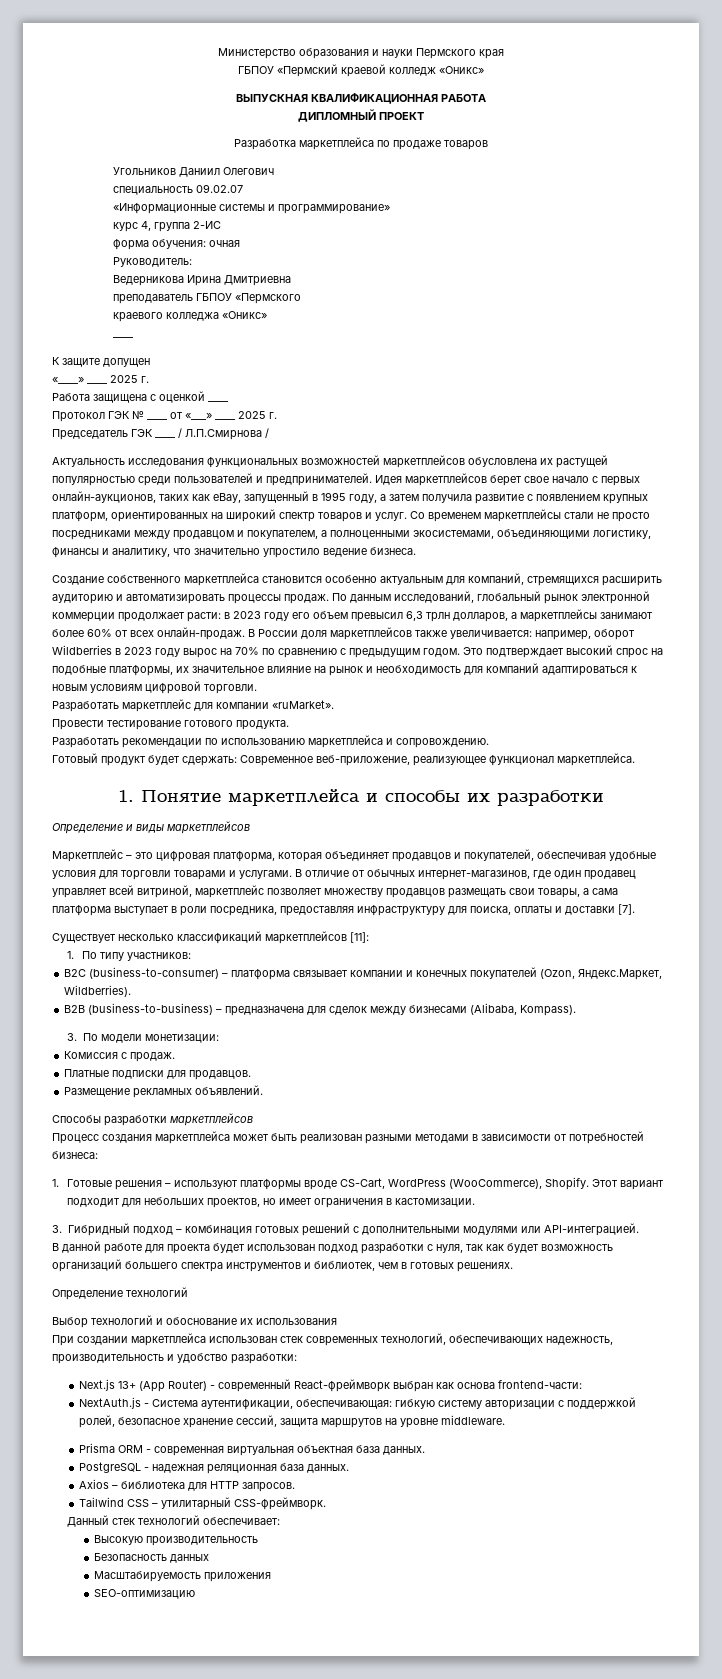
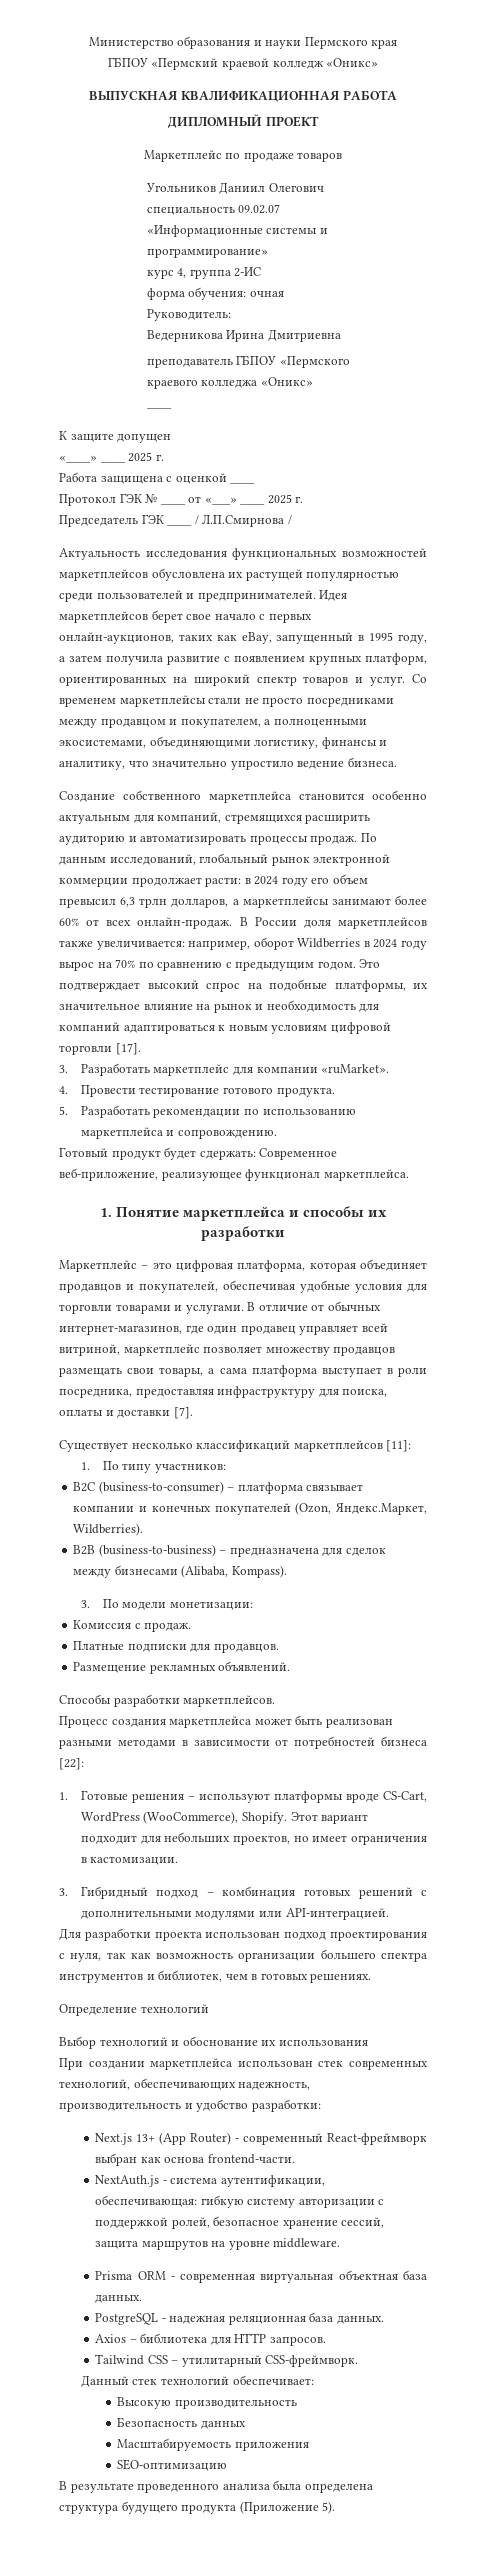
- Разработка маркетплейса по продаже товаров
+ Маркетплейс по продаже товаров
- По данным исследований, глобальный рынок электронной коммерции продолжает расти: в 2023 году его объем превысил 6,3 трлн долларов, а маркетплейсы занимают более 60% от всех онлайн-продаж.
+ По данным исследований, глобальный рынок электронной коммерции продолжает расти: в 2024 году его объем превысил 6,3 трлн долларов, а маркетплейсы занимают более 60% от всех онлайн-продаж.
- В России доля маркетплейсов также увеличивается: например, оборот Wildberries в 2023 году вырос на 70% по сравнению с предыдущим годом.
+ В России доля маркетплейсов также увеличивается: например, оборот Wildberries в 2024 году вырос на 70% по сравнению с предыдущим годом.
- Это подтверждает высокий спрос на подобные платформы, их значительное влияние на рынок и необходимость для компаний адаптироваться к новым условиям цифровой торговли.
- Разработать маркетплейс для компании «ruMarket».
+ Это подтверждает высокий спрос на подобные платформы, их значительное влияние на рынок и необходимость для компаний адаптироваться к новым условиям цифровой торговли [17].
+ 3. Разработать маркетплейс для компании «ruMarket».
- Провести тестирование готового продукта.
+ 4. Провести тестирование готового продукта.
- Разработать рекомендации по использованию маркетплейса и сопровождению.
+ 5. Разработать рекомендации по использованию маркетплейса и сопровождению.
- Определение и виды маркетплейсов
- Способы разработки маркетплейсов
+ Способы разработки маркетплейсов.
- Процесс создания маркетплейса может быть реализован разными методами в зависимости от потребностей бизнеса:
+ Процесс создания маркетплейса может быть реализован разными методами в зависимости от потребностей бизнеса [22]:
- В данной работе для проекта будет использован подход разработки с нуля, так как будет возможность организаций большего спектра инструментов и библиотек, чем в готовых решениях.
+ Для разработки проекта использован подход проектирования с нуля, так как возможность организации большего спектра инструментов и библиотек, чем в готовых решениях.
- Next.js 13+ (App Router) - современный React-фреймворк выбран как основа frontend-части:
+ Next.js 13+ (App Router) - современный React-фреймворк выбран как основа frontend-части.
- NextAuth.js - Система аутентификации, обеспечивающая: гибкую систему авторизации с поддержкой ролей, безопасное хранение сессий, защита маршрутов на уровне middleware.
+ NextAuth.js - cистема аутентификации, обеспечивающая: гибкую систему авторизации с поддержкой ролей, безопасное хранение сессий, защита маршрутов на уровне middleware.
+ В результате проведенного анализа была определена структура будущего продукта (Приложение 5).

